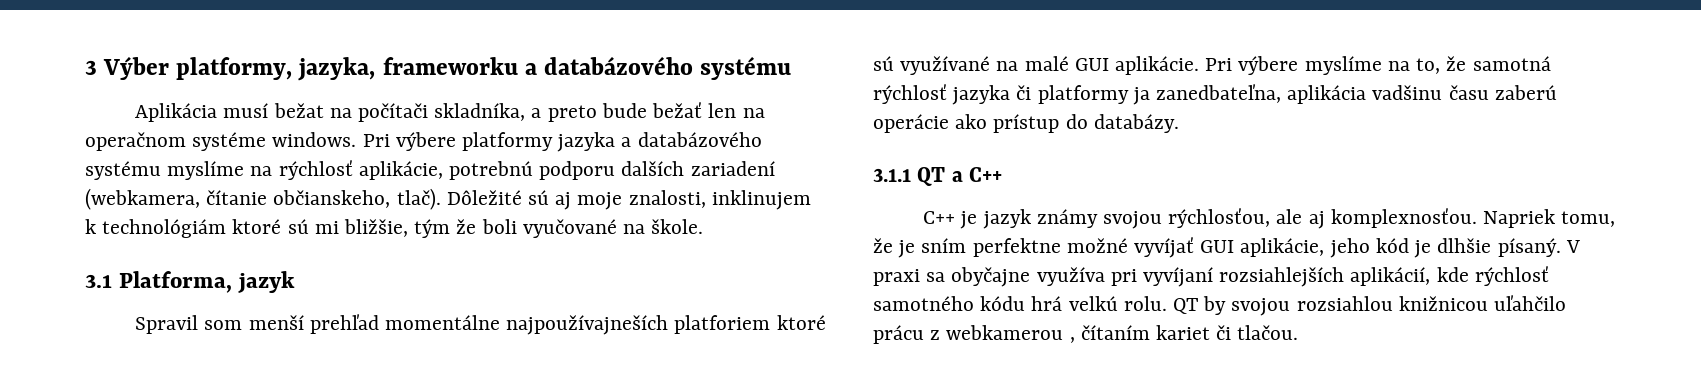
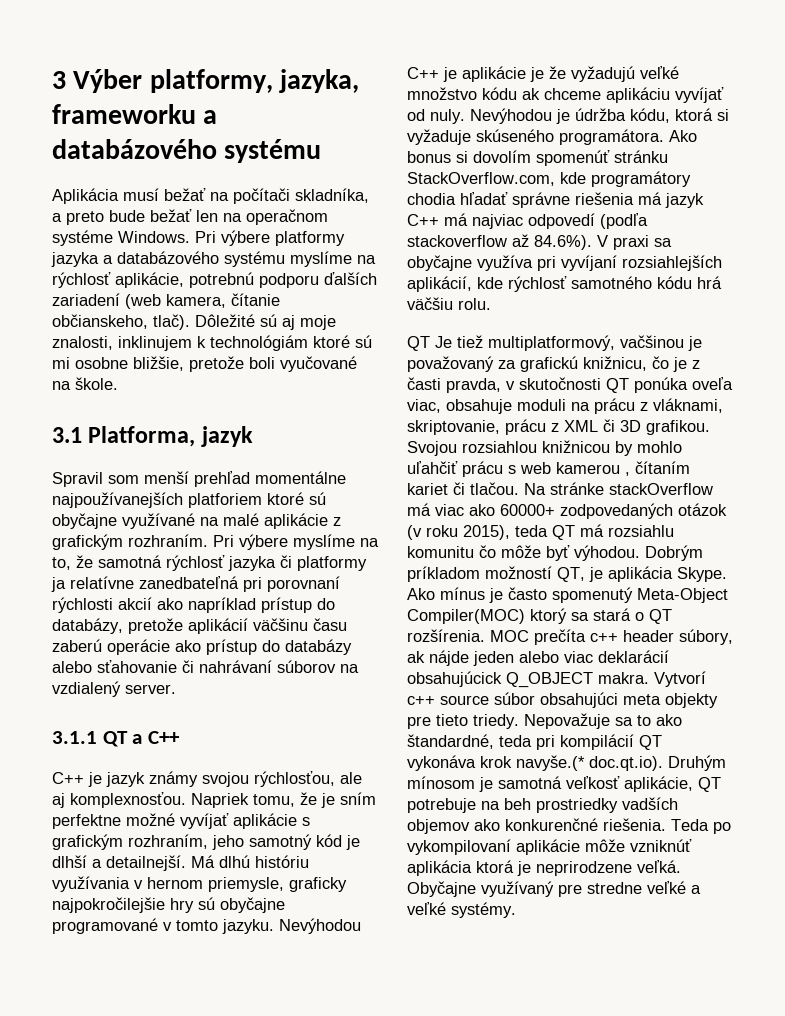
- Aplikácia musí bežat na počítači skladníka, a preto bude bežať len na operačnom systéme windows.
+ Aplikácia musí bežať na počítači skladníka, a preto bude bežať len na operačnom systéme Windows.
- Pri výbere platformy jazyka a databázového systému myslíme na rýchlosť aplikácie, potrebnú podporu dalších zariadení (webkamera, čítanie občianskeho, tlač).
+ Pri výbere platformy jazyka a databázového systému myslíme na rýchlosť aplikácie, potrebnú podporu ďalších zariadení (web kamera, čítanie občianskeho, tlač).
- Dôležité sú aj moje znalosti, inklinujem k technológiám ktoré sú mi bližšie, tým že boli vyučované na škole.
+ Dôležité sú aj moje znalosti, inklinujem k technológiám ktoré sú mi osobne bližšie, pretože boli vyučované na škole.
- Spravil som menší prehľad momentálne najpoužívajneších platforiem ktoré sú využívané na malé GUI aplikácie.
+ Spravil som menší prehľad momentálne najpoužívanejších platforiem ktoré sú obyčajne využívané na malé aplikácie z grafickým rozhraním.
- Pri výbere myslíme na to, že samotná rýchlosť jazyka či platformy ja zanedbateľna, aplikácia vadšinu času zaberú operácie ako prístup do databázy.
+ Pri výbere myslíme na to, že samotná rýchlosť jazyka či platformy ja relatívne zanedbateľná pri porovnaní rýchlosti akcií ako napríklad prístup do databázy, pretože aplikácií väčšinu času zaberú operácie ako prístup do databázy alebo sťahovanie či nahrávaní súborov na vzdialený server.
- Napriek tomu, že je sním perfektne možné vyvíjať GUI aplikácie, jeho kód je dlhšie písaný. V praxi sa obyčajne využíva pri vyvíjaní rozsiahlejších aplikácií, kde rýchlosť samotného kódu hrá velkú rolu. QT by svojou rozsiahlou knižnicou uľahčilo prácu z webkamerou , čítaním kariet či tlačou.
+ Napriek tomu, že je sním perfektne možné vyvíjať aplikácie s grafickým rozhraním, jeho samotný kód je dlhší a detailnejší. Má dlhú históriu využívania v hernom priemysle, graficky najpokročilejšie hry sú obyčajne programované v tomto jazyku. Nevýhodou C++ je aplikácie je že vyžadujú veľké množstvo kódu ak chceme aplikáciu vyvíjať od nuly. Nevýhodou je údržba kódu, ktorá si vyžaduje skúseného programátora. Ako bonus si dovolím spomenúť stránku StackOverflow.com, kde programátory chodia hľadať správne riešenia má jazyk C++ má najviac odpovedí (podľa stackoverflow až 84.6%). V praxi sa obyčajne využíva pri vyvíjaní rozsiahlejších aplikácií, kde rýchlosť samotného kódu hrá väčšiu rolu.
+ QT Je tiež multiplatformový, vačšinou je považovaný za grafickú knižnicu, čo je z časti pravda, v skutočnosti QT ponúka oveľa viac, obsahuje moduli na prácu z vláknami, skriptovanie, prácu z XML či 3D grafikou. Svojou rozsiahlou knižnicou by mohlo uľahčiť prácu s web kamerou , čítaním kariet či tlačou.
+ Na stránke stackOverflow má viac ako 60000+ zodpovedaných otázok (v roku 2015), teda QT má rozsiahlu komunitu čo môže byť výhodou. Dobrým príkladom možností QT, je aplikácia Skype. Ako mínus je často spomenutý Meta-Object Compiler(MOC) ktorý sa stará o QT rozšírenia. MOC prečíta c++ header súbory, ak nájde jeden alebo viac deklarácií obsahujúcick Q_OBJECT makra. Vytvorí c++ source súbor obsahujúci meta objekty pre tieto triedy. Nepovažuje sa to ako štandardné, teda pri kompilácií QT vykonáva krok navyše.(* doc.qt.io). Druhým mínosom je samotná veľkosť aplikácie, QT potrebuje na beh prostriedky vadších objemov ako konkurenčné riešenia. Teda po vykompilovaní aplikácie môže vzniknúť aplikácia ktorá je neprirodzene veľká. Obyčajne využívaný pre stredne veľké a veľké systémy.

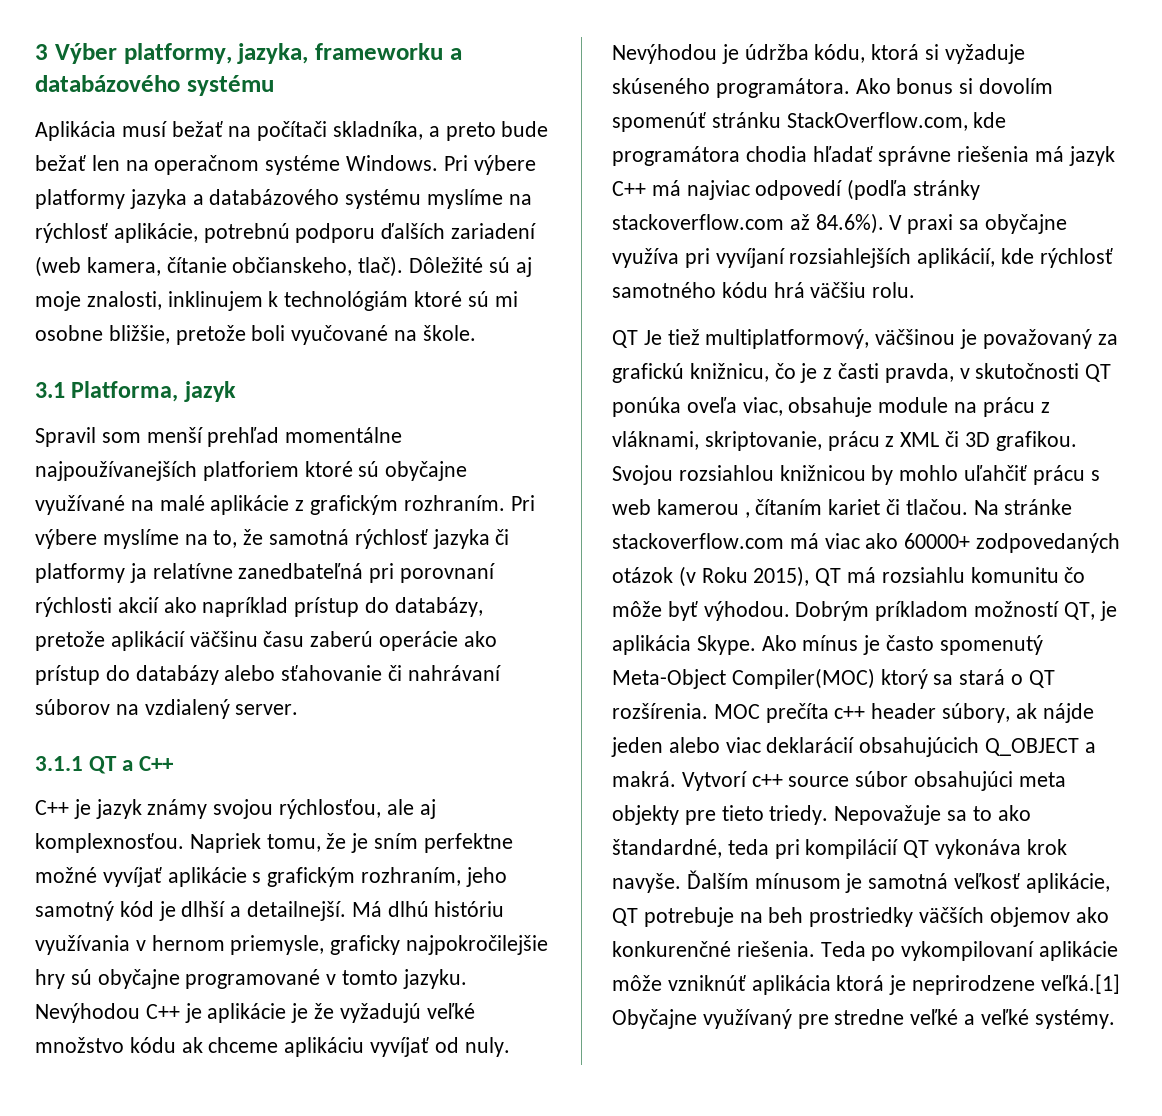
- Ako bonus si dovolím spomenúť stránku StackOverflow.com, kde programátory chodia hľadať správne riešenia má jazyk C++ má najviac odpovedí (podľa stackoverflow až 84.6%). V praxi sa obyčajne využíva pri vyvíjaní rozsiahlejších aplikácií, kde rýchlosť samotného kódu hrá väčšiu rolu.
+ Ako bonus si dovolím spomenúť stránku StackOverflow.com, kde programátora chodia hľadať správne riešenia má jazyk C++ má najviac odpovedí (podľa stránky stackoverflow.com až 84.6%). V praxi sa obyčajne využíva pri vyvíjaní rozsiahlejších aplikácií, kde rýchlosť samotného kódu hrá väčšiu rolu.
- QT Je tiež multiplatformový, vačšinou je považovaný za grafickú knižnicu, čo je z časti pravda, v skutočnosti QT ponúka oveľa viac, obsahuje moduli na prácu z vláknami, skriptovanie, prácu z XML či 3D grafikou.
+ QT Je tiež multiplatformový, väčšinou je považovaný za grafickú knižnicu, čo je z časti pravda, v skutočnosti QT ponúka oveľa viac, obsahuje module na prácu z vláknami, skriptovanie, prácu z XML či 3D grafikou.
- Na stránke stackOverflow má viac ako 60000+ zodpovedaných otázok (v roku 2015), teda QT má rozsiahlu komunitu čo môže byť výhodou.
+ Na stránke stackoverflow.com má viac ako 60000+ zodpovedaných otázok (v Roku 2015), QT má rozsiahlu komunitu čo môže byť výhodou.
- MOC prečíta c++ header súbory, ak nájde jeden alebo viac deklarácií obsahujúcick Q_OBJECT makra.
+ MOC prečíta c++ header súbory, ak nájde jeden alebo viac deklarácií obsahujúcich Q_OBJECT a makrá.
- Nepovažuje sa to ako štandardné, teda pri kompilácií QT vykonáva krok navyše.(* doc.qt.io). Druhým mínosom je samotná veľkosť aplikácie, QT potrebuje na beh prostriedky vadších objemov ako konkurenčné riešenia.
+ Nepovažuje sa to ako štandardné, teda pri kompilácií QT vykonáva krok navyše. Ďalším mínusom je samotná veľkosť aplikácie, QT potrebuje na beh prostriedky väčších objemov ako konkurenčné riešenia.
- Teda po vykompilovaní aplikácie môže vzniknúť aplikácia ktorá je neprirodzene veľká. Obyčajne využívaný pre stredne veľké a veľké systémy.
+ Teda po vykompilovaní aplikácie môže vzniknúť aplikácia ktorá je neprirodzene veľká.[1] Obyčajne využívaný pre stredne veľké a veľké systémy.

